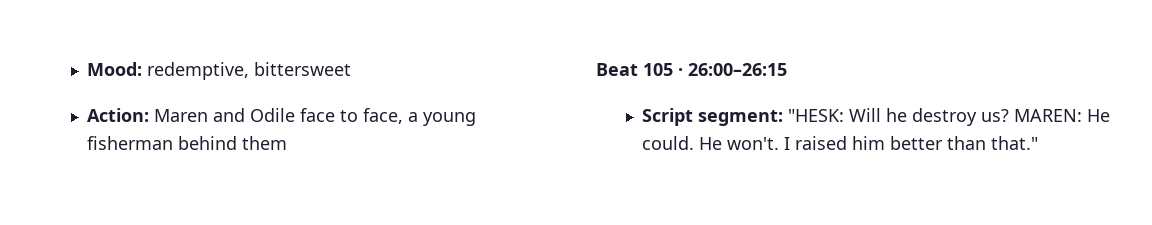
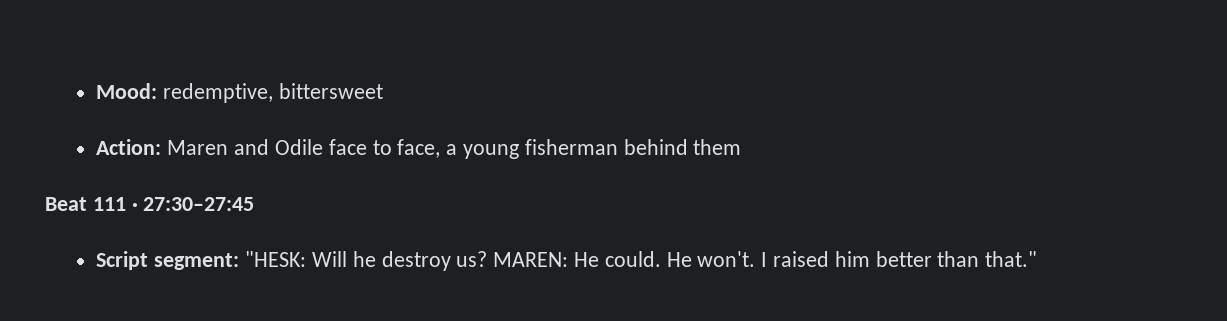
- Beat 105 · 26:00–26:15
+ Beat 111 · 27:30–27:45

